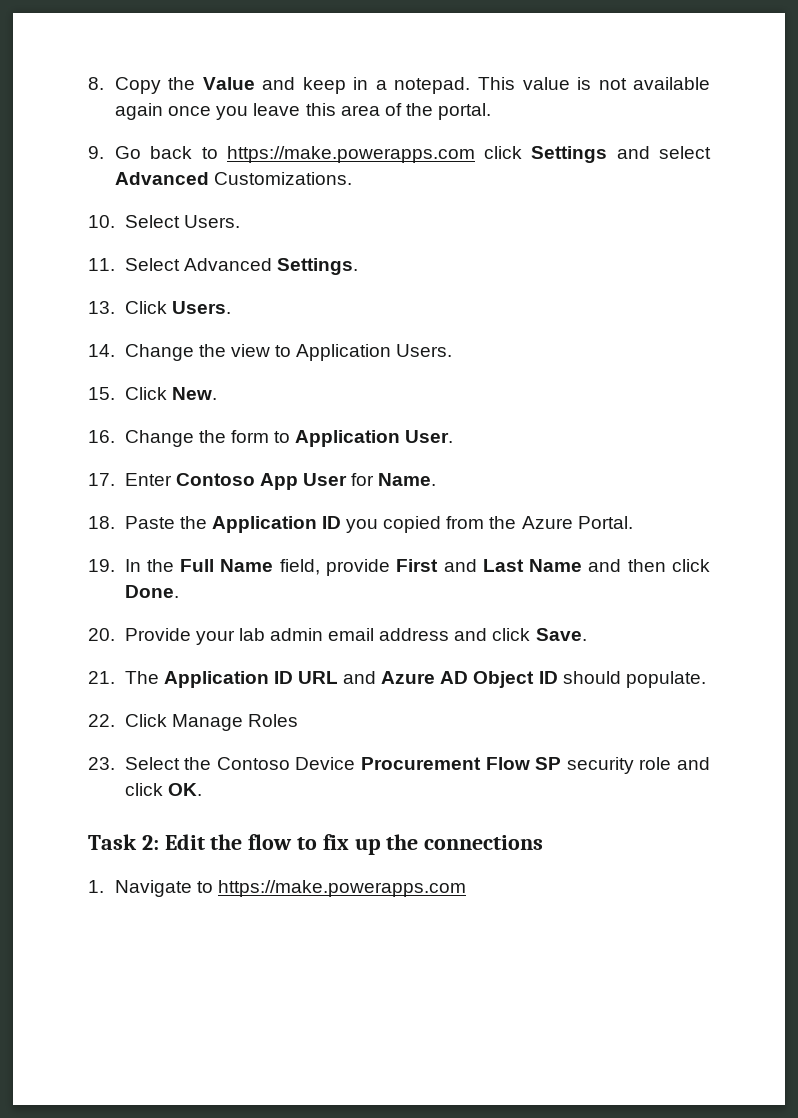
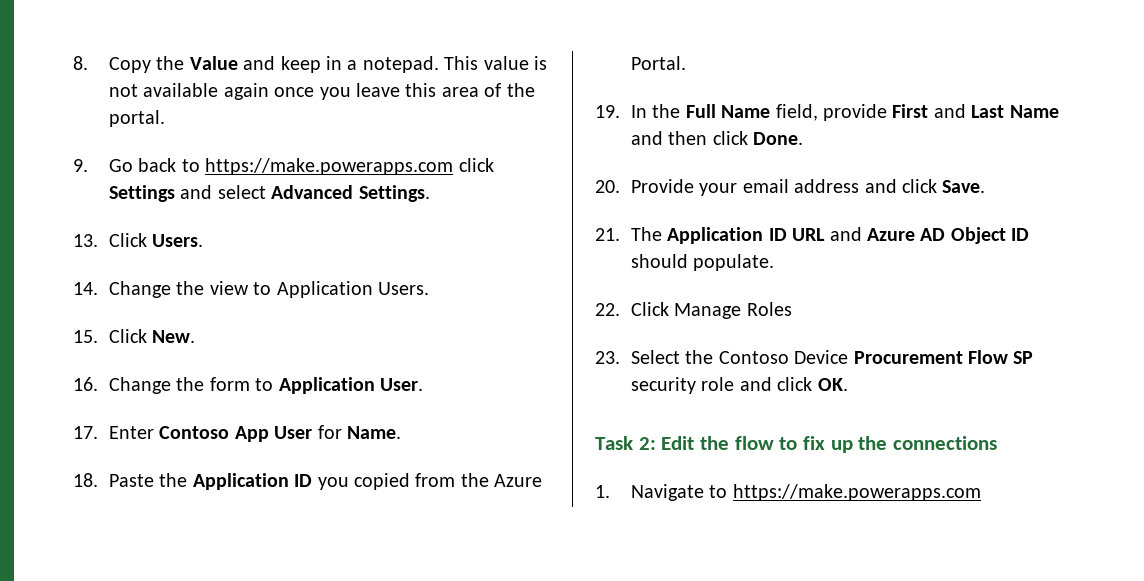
- 9. Go back to https://make.powerapps.com click Settings and select Advanced Customizations.
- 10. Select Users.
- 11. Select Advanced Settings.
+ 9. Go back to https://make.powerapps.com click Settings and select Advanced Settings.
- 20. Provide your lab admin email address and click Save.
+ 20. Provide your email address and click Save.

